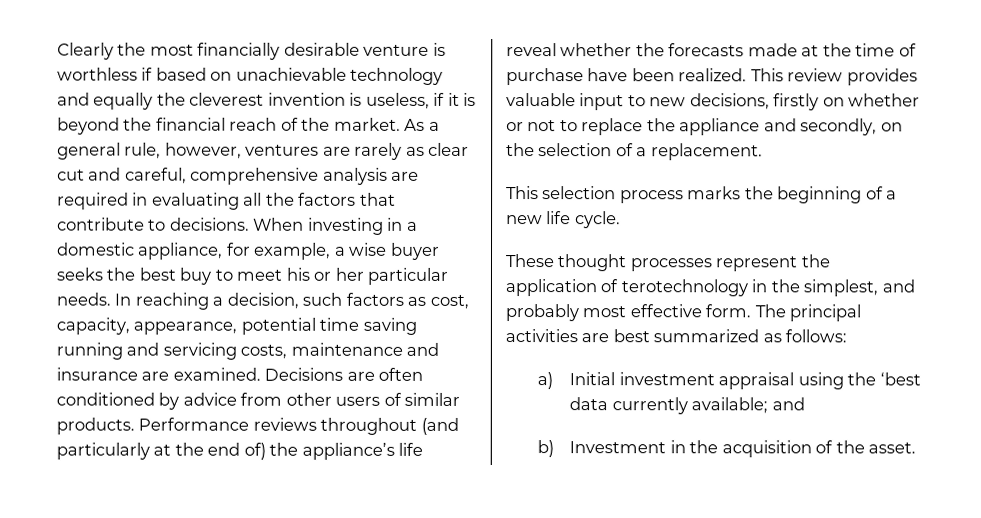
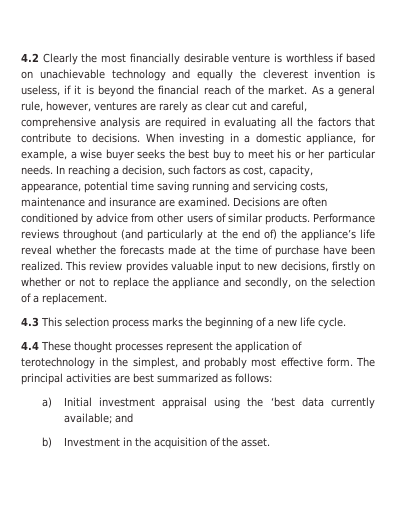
- Clearly the most financially desirable venture is worthless if based on unachievable technology and equally the cleverest invention is useless, if it is beyond the financial reach of the market.
+ 4.2 Clearly the most financially desirable venture is worthless if based on unachievable technology and equally the cleverest invention is useless, if it is beyond the financial reach of the market.
- This selection process marks the beginning of a new life cycle.
+ 4.3 This selection process marks the beginning of a new life cycle.
- These thought processes represent the application of terotechnology in the simplest, and probably most effective form.
+ 4.4 These thought processes represent the application of terotechnology in the simplest, and probably most effective form.

